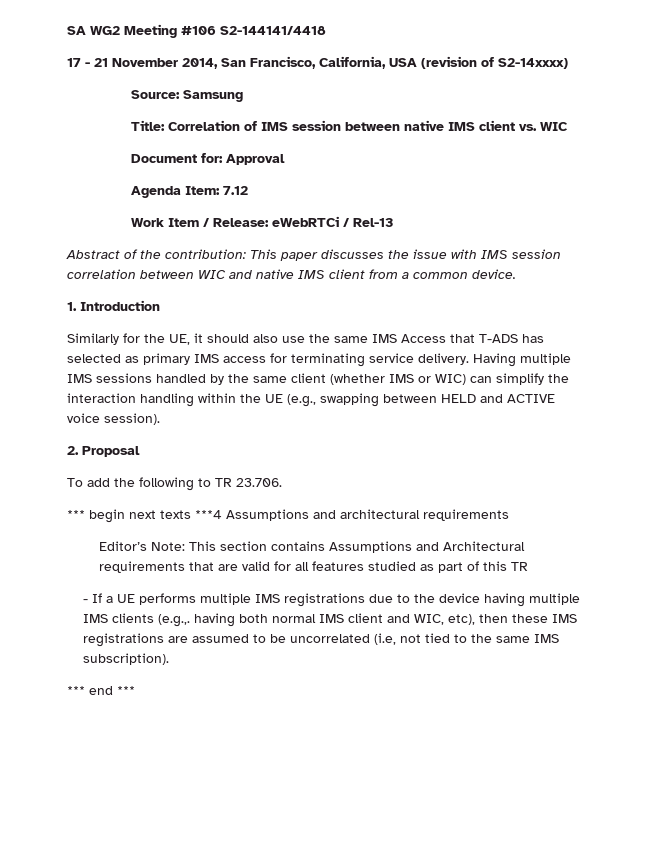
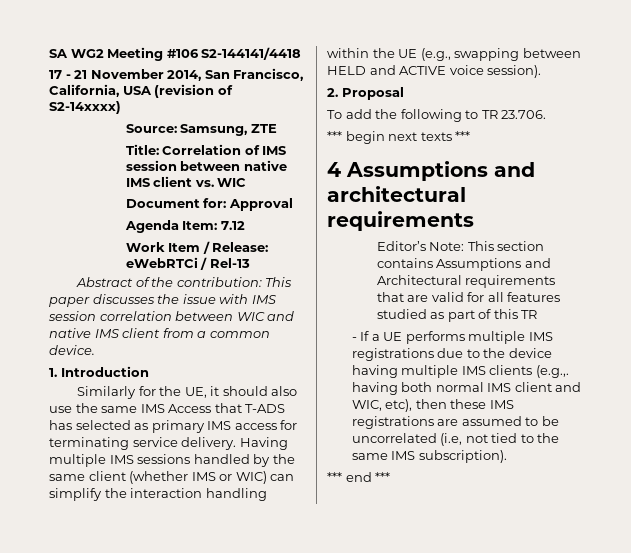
- Source: Samsung
+ Source: Samsung, ZTE
- *** begin next texts ***4 Assumptions and architectural requirements
+ *** begin next texts ***
+ 4 Assumptions and architectural requirements

